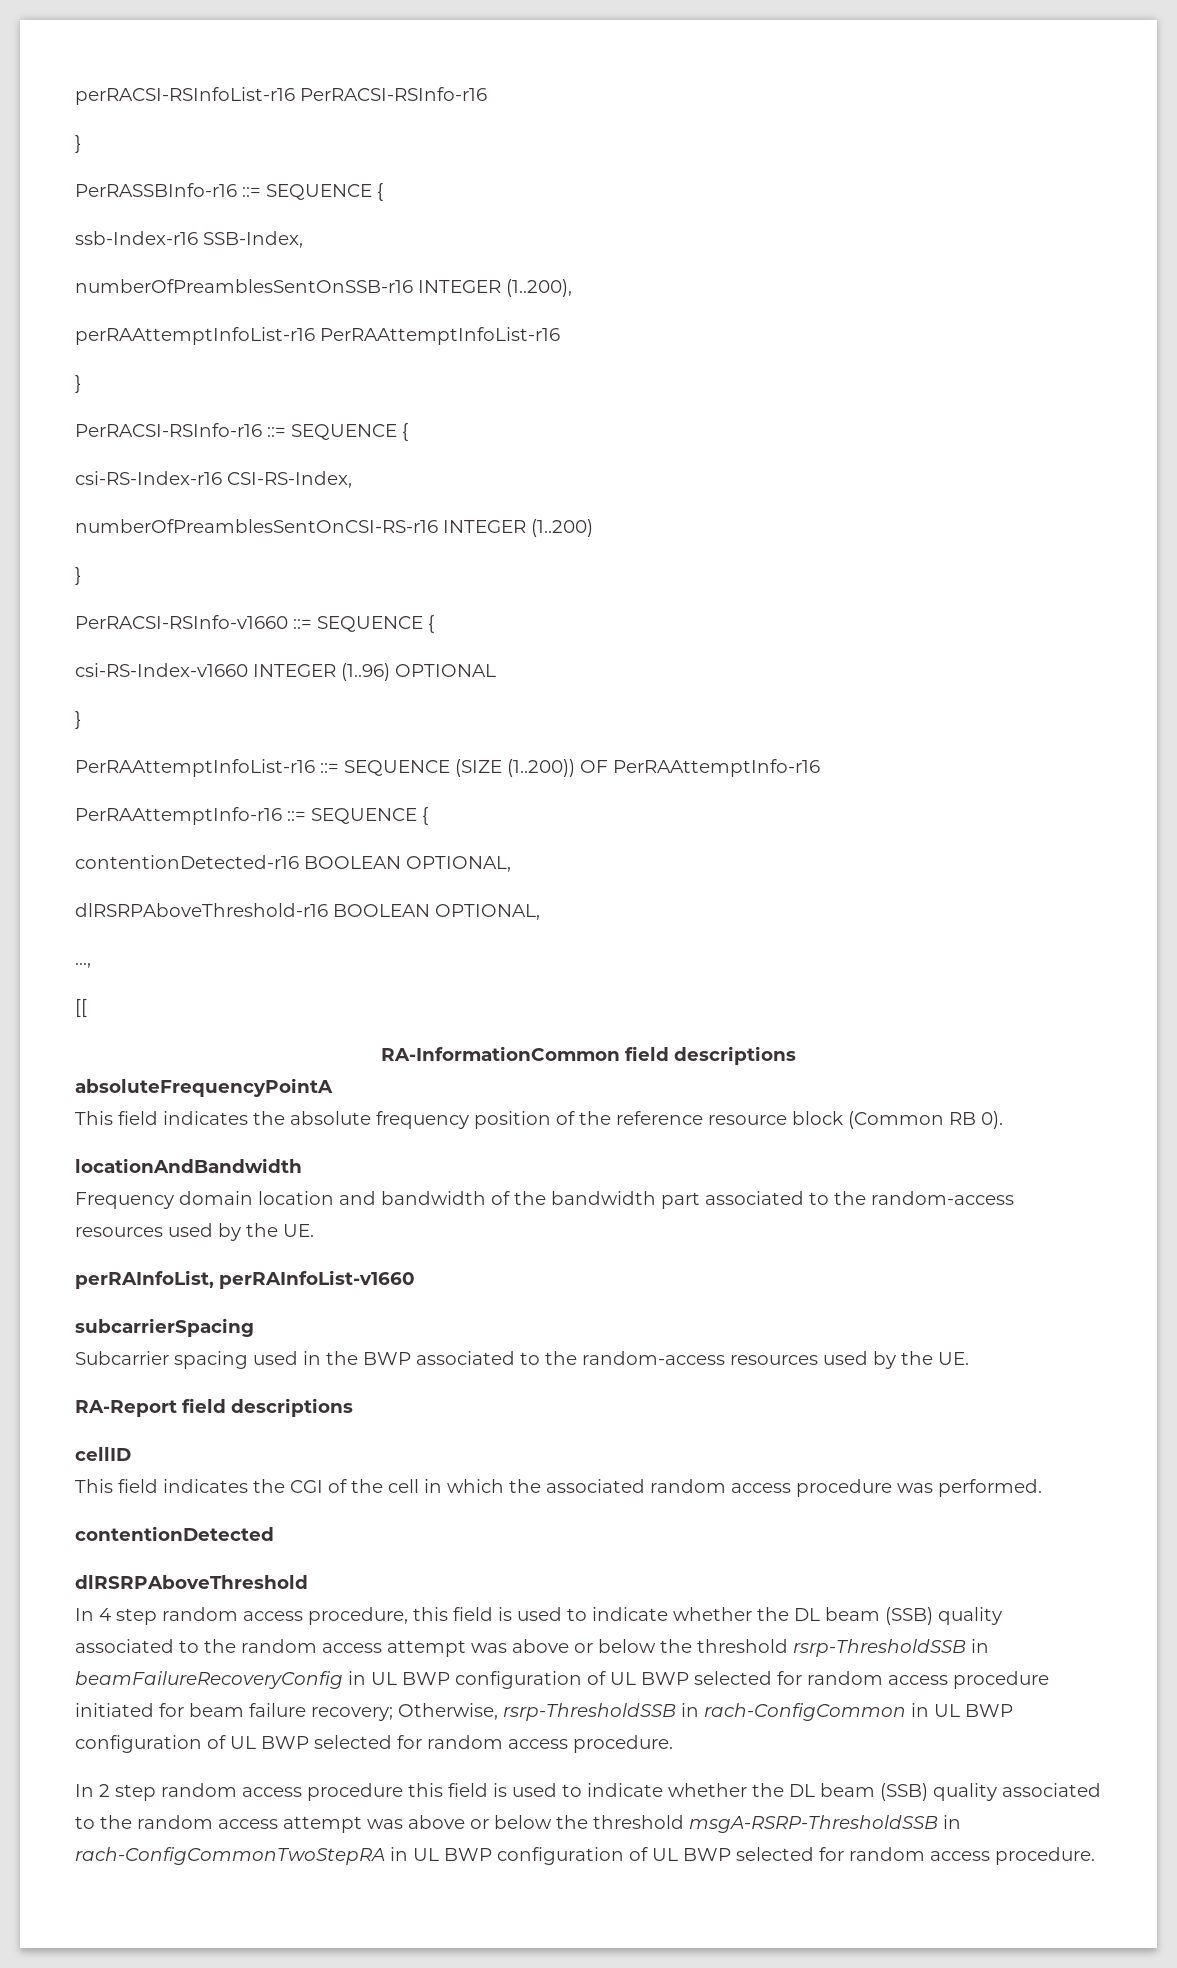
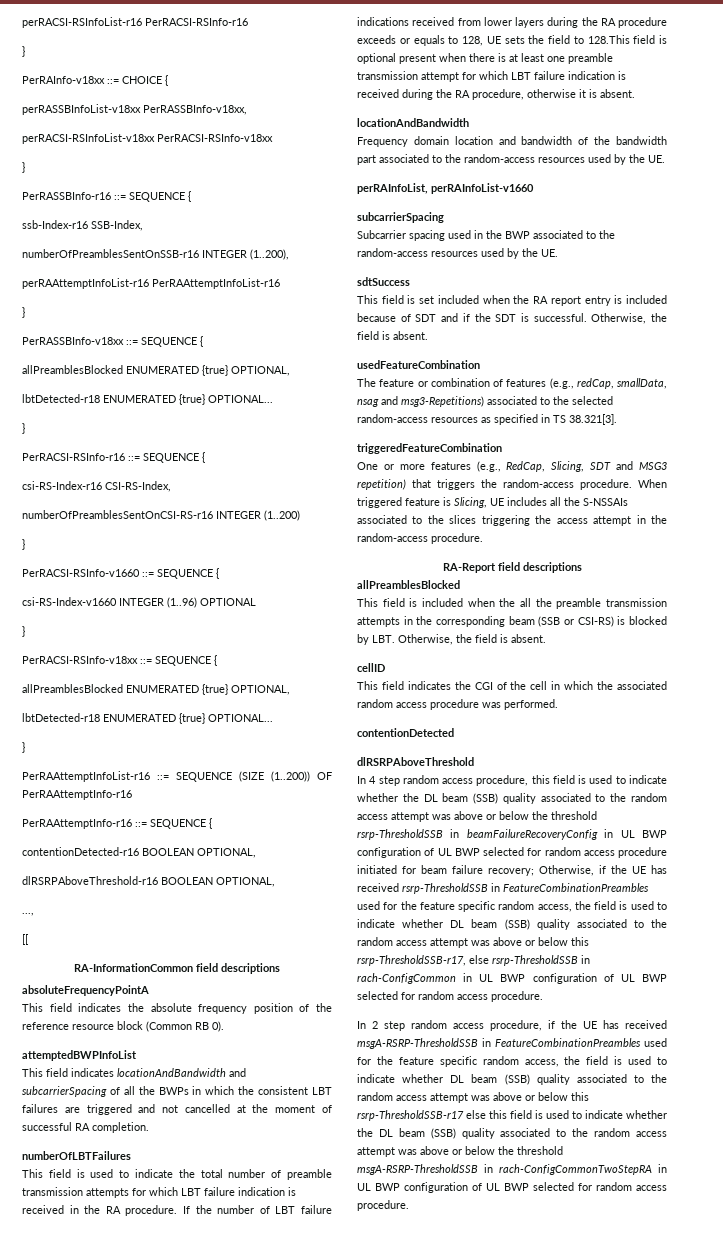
+ PerRAInfo-v18xx ::= CHOICE {
+ perRASSBInfoList-v18xx PerRASSBInfo-v18xx,
+ perRACSI-RSInfoList-v18xx PerRACSI-RSInfo-v18xx
+ }
+ PerRASSBInfo-v18xx ::= SEQUENCE {
+ allPreamblesBlocked ENUMERATED {true} OPTIONAL,
+ lbtDetected-r18 ENUMERATED {true} OPTIONAL...
+ }
+ PerRACSI-RSInfo-v18xx ::= SEQUENCE {
+ allPreamblesBlocked ENUMERATED {true} OPTIONAL,
+ lbtDetected-r18 ENUMERATED {true} OPTIONAL...
+ }
+ attemptedBWPInfoList
+ This field indicates locationAndBandwidth and subcarrierSpacing of all the BWPs in which the consistent LBT failures are triggered and not cancelled at the moment of successful RA completion.
+ numberOfLBTFailures
+ This field is used to indicate the total number of preamble transmission attempts for which LBT failure indication is received in the RA procedure. If the number of LBT failure indications received from lower layers during the RA procedure exceeds or equals to 128, UE sets the field to 128.This field is optional present when there is at least one preamble transmission attempt for which LBT failure indication is received during the RA procedure, otherwise it is absent.
+ sdtSuccess
+ This field is set included when the RA report entry is included because of SDT and if the SDT is successful. Otherwise, the field is absent.
+ usedFeatureCombination
+ The feature or combination of features (e.g., redCap, smallData, nsag and msg3-Repetitions) associated to the selected random-access resources as specified in TS 38.321[3].
+ triggeredFeatureCombination
+ One or more features (e.g., RedCap, Slicing, SDT and MSG3 repetition) that triggers the random-access procedure. When triggered feature is Slicing, UE includes all the S-NSSAIs associated to the slices triggering the access attempt in the random-access procedure.
  RA-Report field descriptions
+ allPreamblesBlocked
+ This field is included when the all the preamble transmission attempts in the corresponding beam (SSB or CSI-RS) is blocked by LBT. Otherwise, the field is absent.
- Otherwise, rsrp-ThresholdSSB in rach-ConfigCommon in UL BWP configuration of UL BWP selected for random access procedure.
+ Otherwise, if the UE has received rsrp-ThresholdSSB in FeatureCombinationPreambles used for the feature specific random access, the field is used to indicate whether DL beam (SSB) quality associated to the random access attempt was above or below this rsrp-ThresholdSSB-r17, else rsrp-ThresholdSSB in rach-ConfigCommon in UL BWP configuration of UL BWP selected for random access procedure.
- In 2 step random access procedure this field is used to indicate whether the DL beam (SSB) quality associated to the random access attempt was above or below the threshold msgA-RSRP-ThresholdSSB in rach-ConfigCommonTwoStepRA in UL BWP configuration of UL BWP selected for random access procedure.
+ In 2 step random access procedure, if the UE has received msgA-RSRP-ThresholdSSB in FeatureCombinationPreambles used for the feature specific random access, the field is used to indicate whether DL beam (SSB) quality associated to the random access attempt was above or below this rsrp-ThresholdSSB-r17 else this field is used to indicate whether the DL beam (SSB) quality associated to the random access attempt was above or below the threshold msgA-RSRP-ThresholdSSB in rach-ConfigCommonTwoStepRA in UL BWP configuration of UL BWP selected for random access procedure.

